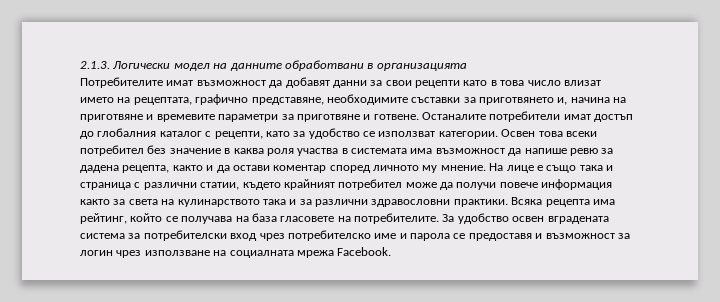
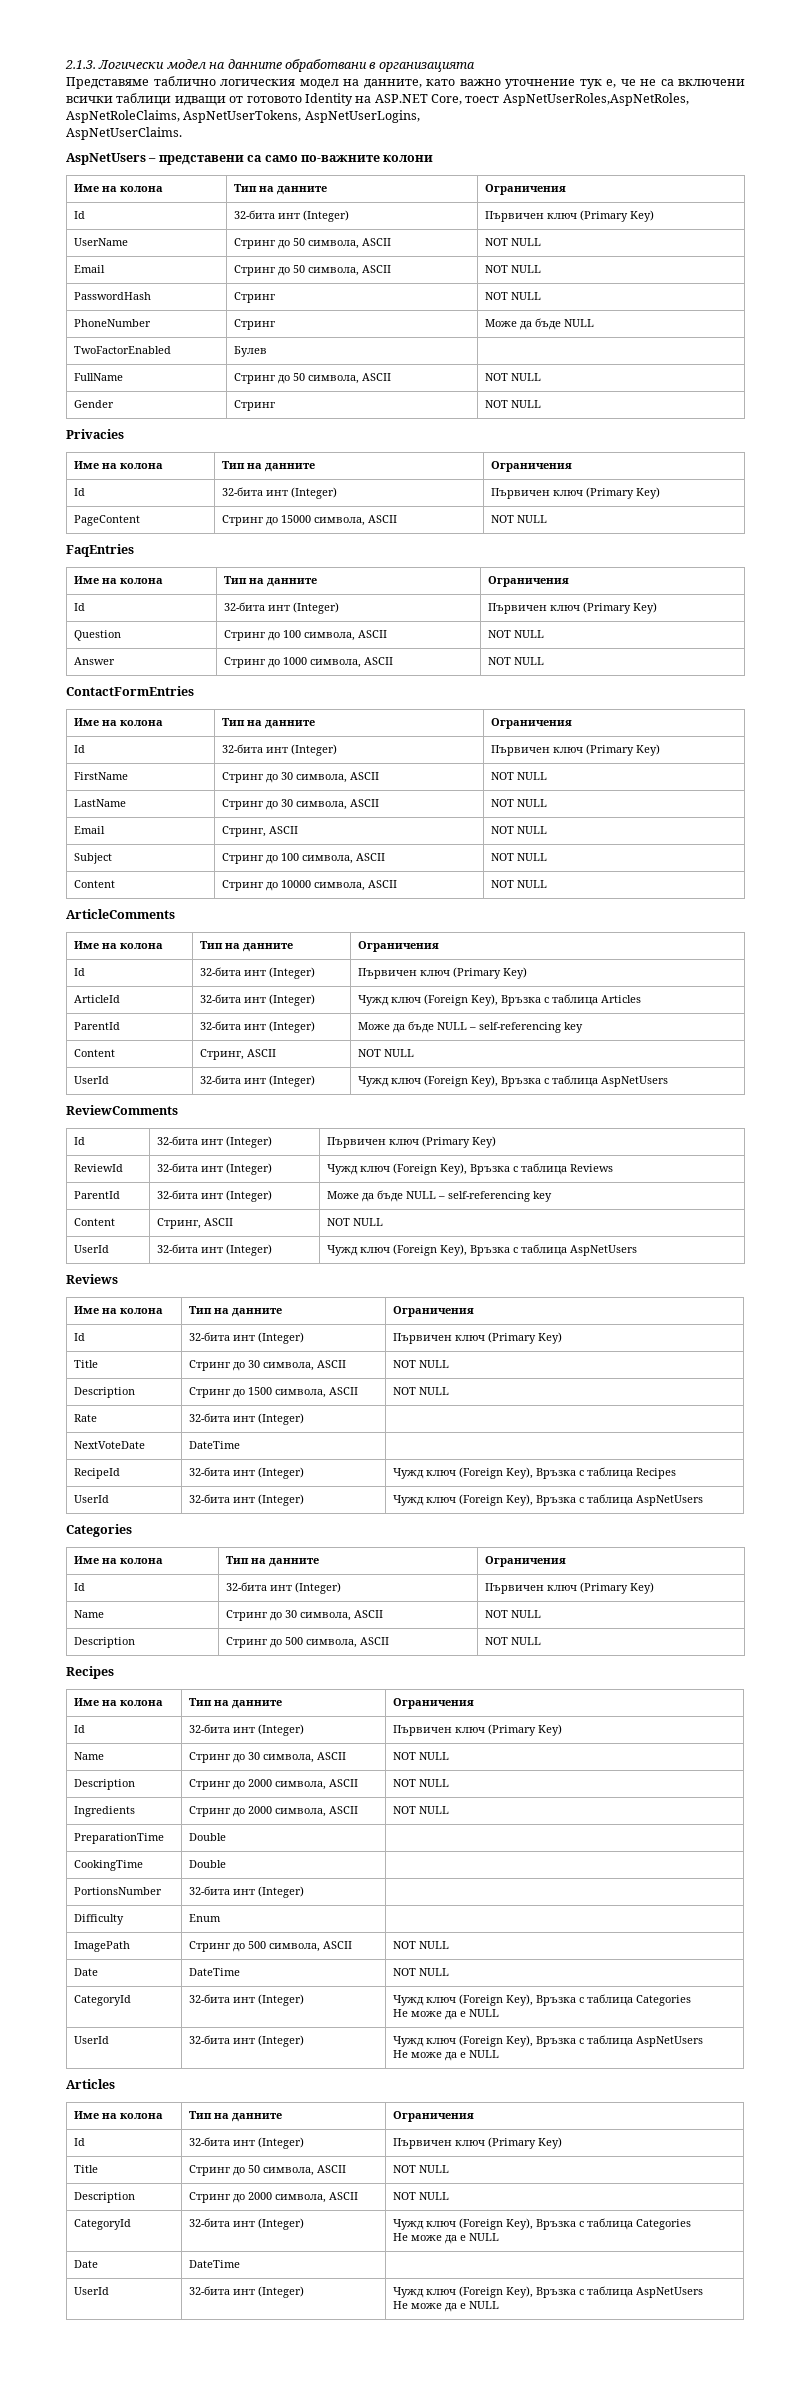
- Потребителите имат възможност да добавят данни за свои рецепти като в това число влизат името на рецептата, графично представяне, необходимите съставки за приготвянето и, начина на приготвяне и времевите параметри за приготвяне и готвене. Останалите потребители имат достъп до глобалния каталог с рецепти, като за удобство се използват категории. Освен това всеки потребител без значение в каква роля участва в системата има възможност да напише ревю за дадена рецепта, както и да остави коментар според личното му мнение. На лице е също така и страница с различни статии, където крайният потребител може да получи повече информация както за света на кулинарството така и за различни здравословни практики. Всяка рецепта има рейтинг, който се получава на база гласовете на потребителите. За удобство освен вградената система за потребителски вход чрез потребителско име и парола се предоставя и възможност за логин чрез използване на социалната мрежа Facebook.
+ Представяме таблично логическия модел на данните, като важно уточнение тук е, че не са включени всички таблици идващи от готовото Identity на ASP.NET Core, тоест AspNetUserRoles,AspNetRoles, AspNetRoleClaims, AspNetUserTokens, AspNetUserLogins,
+ AspNetUserClaims.
+ AspNetUsers – представени са само по-важните колони
+ Име на колона | Тип на данните | Ограничения
+ Id | 32-бита инт (Integer) | Първичен ключ (Primary Key)
+ UserName | Стринг до 50 символа, ASCII | NOT NULL
+ Email | Стринг до 50 символа, ASCII | NOT NULL
+ PasswordHash | Стринг | NOT NULL
+ PhoneNumber | Стринг | Може да бъде NULL
+ TwoFactorEnabled | Булев |
+ FullName | Стринг до 50 символа, ASCII | NOT NULL
+ Gender | Стринг | NOT NULL
+ Privacies
+ Име на колона | Тип на данните | Ограничения
+ Id | 32-бита инт (Integer) | Първичен ключ (Primary Key)
+ PageContent | Стринг до 15000 символа, ASCII | NOT NULL
+ FaqEntries
+ Име на колона | Тип на данните | Ограничения
+ Id | 32-бита инт (Integer) | Първичен ключ (Primary Key)
+ Question | Стринг до 100 символа, ASCII | NOT NULL
+ Answer | Стринг до 1000 символа, ASCII | NOT NULL
+ ContactFormEntries
+ Име на колона | Тип на данните | Ограничения
+ Id | 32-бита инт (Integer) | Първичен ключ (Primary Key)
+ FirstName | Стринг до 30 символа, ASCII | NOT NULL
+ LastName | Стринг до 30 символа, ASCII | NOT NULL
+ Email | Стринг, ASCII | NOT NULL
+ Subject | Стринг до 100 символа, ASCII | NOT NULL
+ Content | Стринг до 10000 символа, ASCII | NOT NULL
+ ArticleComments
+ Име на колона | Тип на данните | Ограничения
+ Id | 32-бита инт (Integer) | Първичен ключ (Primary Key)
+ ArticleId | 32-бита инт (Integer) | Чужд ключ (Foreign Key), Връзка с таблица Articles
+ ParentId | 32-бита инт (Integer) | Може да бъде NULL – self-referencing key
+ Content | Стринг, ASCII | NOT NULL
+ UserId | 32-бита инт (Integer) | Чужд ключ (Foreign Key), Връзка с таблица AspNetUsers
+ ReviewComments
+ Id | 32-бита инт (Integer) | Първичен ключ (Primary Key)
+ ReviewId | 32-бита инт (Integer) | Чужд ключ (Foreign Key), Връзка с таблица Reviews
+ ParentId | 32-бита инт (Integer) | Може да бъде NULL – self-referencing key
+ Content | Стринг, ASCII | NOT NULL
+ UserId | 32-бита инт (Integer) | Чужд ключ (Foreign Key), Връзка с таблица AspNetUsers
+ Reviews
+ Име на колона | Тип на данните | Ограничения
+ Id | 32-бита инт (Integer) | Първичен ключ (Primary Key)
+ Title | Стринг до 30 символа, ASCII | NOT NULL
+ Description | Стринг до 1500 символа, ASCII | NOT NULL
+ Rate | 32-бита инт (Integer) |
+ NextVoteDate | DateTime |
+ RecipeId | 32-бита инт (Integer) | Чужд ключ (Foreign Key), Връзка с таблица Recipes
+ UserId | 32-бита инт (Integer) | Чужд ключ (Foreign Key), Връзка с таблица AspNetUsers
+ Categories
+ Име на колона | Тип на данните | Ограничения
+ Id | 32-бита инт (Integer) | Първичен ключ (Primary Key)
+ Name | Стринг до 30 символа, ASCII | NOT NULL
+ Description | Стринг до 500 символа, ASCII | NOT NULL
+ Recipes
+ Име на колона | Тип на данните | Ограничения
+ Id | 32-бита инт (Integer) | Първичен ключ (Primary Key)
+ Name | Стринг до 30 символа, ASCII | NOT NULL
+ Description | Стринг до 2000 символа, ASCII | NOT NULL
+ Ingredients | Стринг до 2000 символа, ASCII | NOT NULL
+ PreparationTime | Double |
+ CookingTime | Double |
+ PortionsNumber | 32-бита инт (Integer) |
+ Difficulty | Enum |
+ ImagePath | Стринг до 500 символа, ASCII | NOT NULL
+ Date | DateTime | NOT NULL
+ CategoryId | 32-бита инт (Integer) | Чужд ключ (Foreign Key), Връзка с таблица Categories
+ Не може да е NULL
+ UserId | 32-бита инт (Integer) | Чужд ключ (Foreign Key), Връзка с таблица AspNetUsers
+ Не може да е NULL
+ Articles
+ Име на колона | Тип на данните | Ограничения
+ Id | 32-бита инт (Integer) | Първичен ключ (Primary Key)
+ Title | Стринг до 50 символа, ASCII | NOT NULL
+ Description | Стринг до 2000 символа, ASCII | NOT NULL
+ CategoryId | 32-бита инт (Integer) | Чужд ключ (Foreign Key), Връзка с таблица Categories
+ Не може да е NULL
+ Date | DateTime |
+ UserId | 32-бита инт (Integer) | Чужд ключ (Foreign Key), Връзка с таблица AspNetUsers
+ Не може да е NULL

